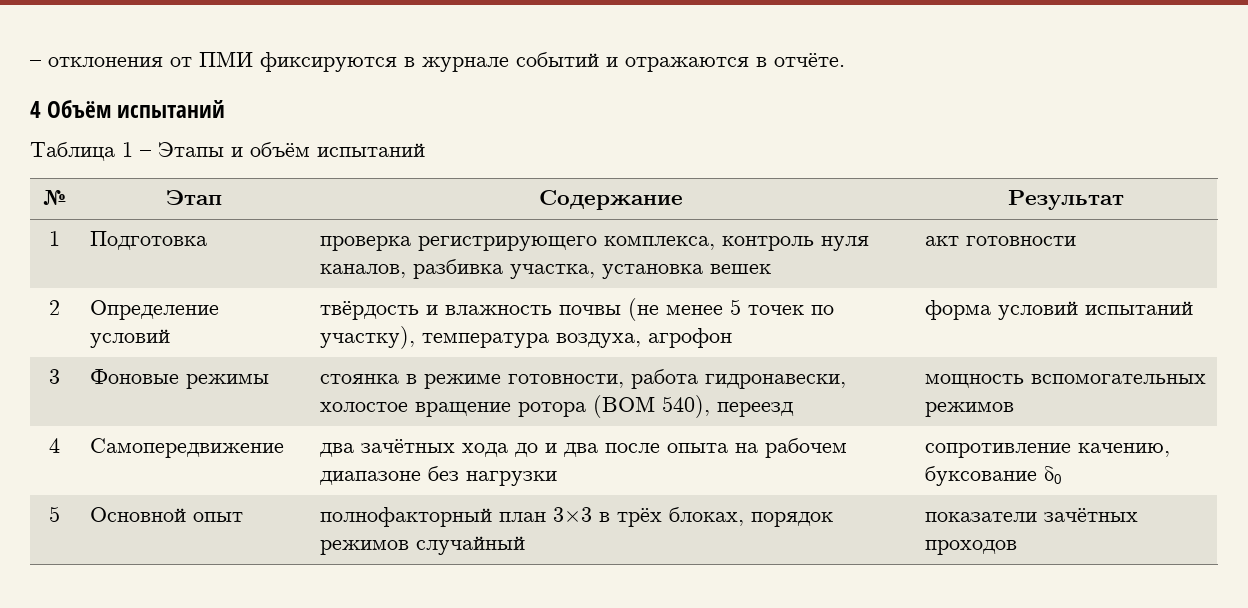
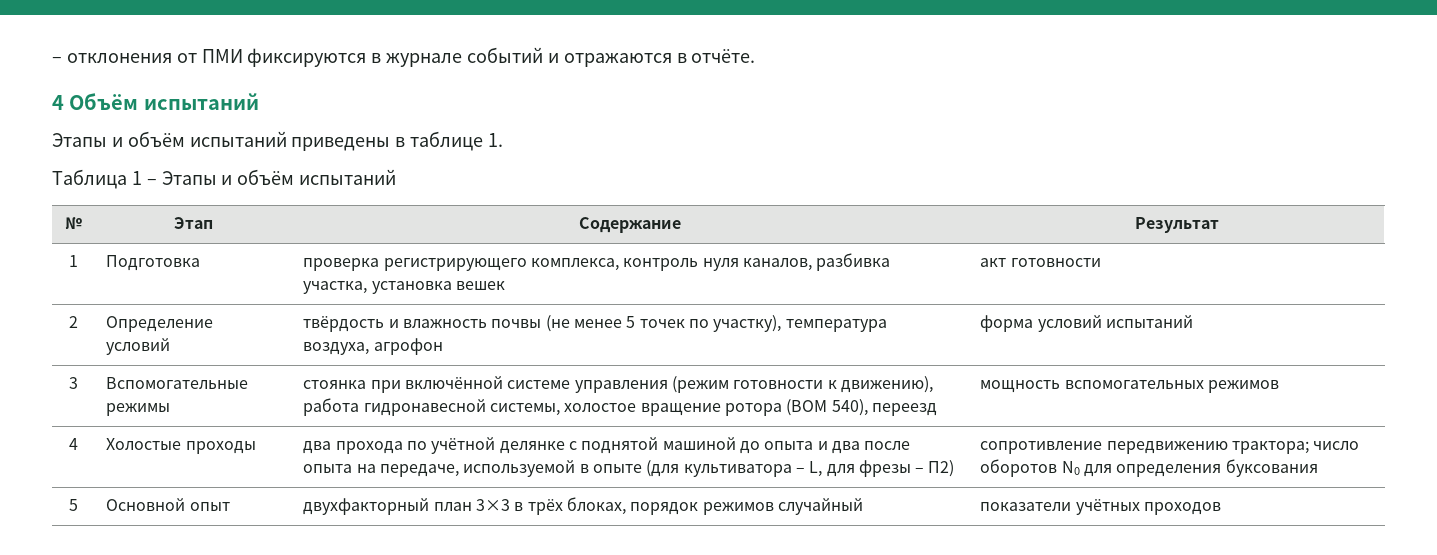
+ Этапы и объём испытаний приведены в таблице 1.
- 3 | Фоновые режимы | стоянка в режиме готовности, работа гидронавески, холостое вращение ротора (ВОМ 540), переезд | мощность вспомогательных режимов
+ 3 | Вспомогательные режимы | стоянка при включённой системе управления (режим готовности к движению), работа гидронавесной системы, холостое вращение ротора (ВОМ 540), переезд | мощность вспомогательных режимов
- 4 | Самопередвижение | два зачётных хода до и два после опыта на рабочем диапазоне без нагрузки | сопротивление качению, буксование δ0
+ 4 | Холостые проходы | два прохода по учётной делянке с поднятой машиной до опыта и два после опыта на передаче, используемой в опыте (для культиватора – L, для фрезы – П2) | сопротивление передвижению трактора; число оборотов N0 для определения буксования
- 5 | Основной опыт | полнофакторный план 3×3 в трёх блоках, порядок режимов случайный | показатели зачётных проходов
+ 5 | Основной опыт | двухфакторный план 3×3 в трёх блоках, порядок режимов случайный | показатели учётных проходов

